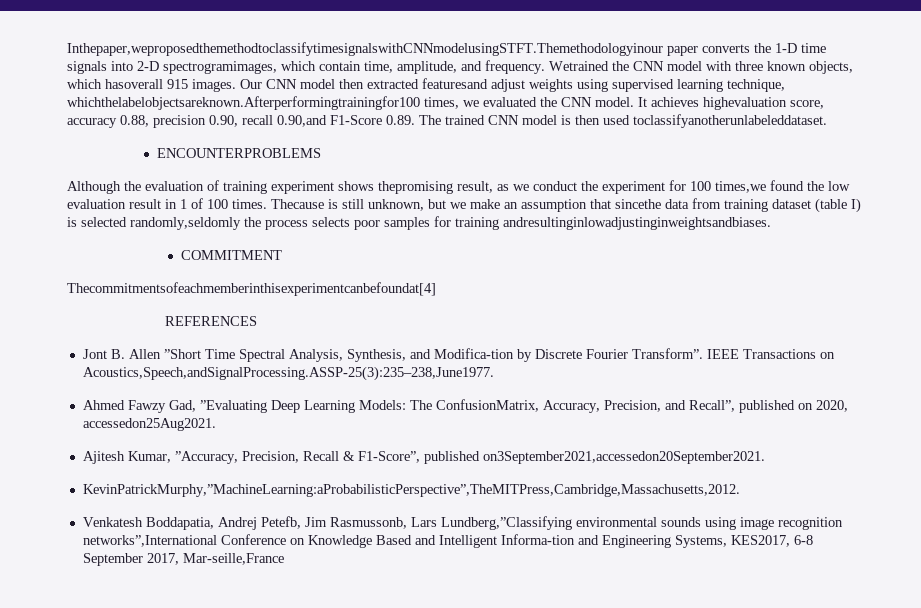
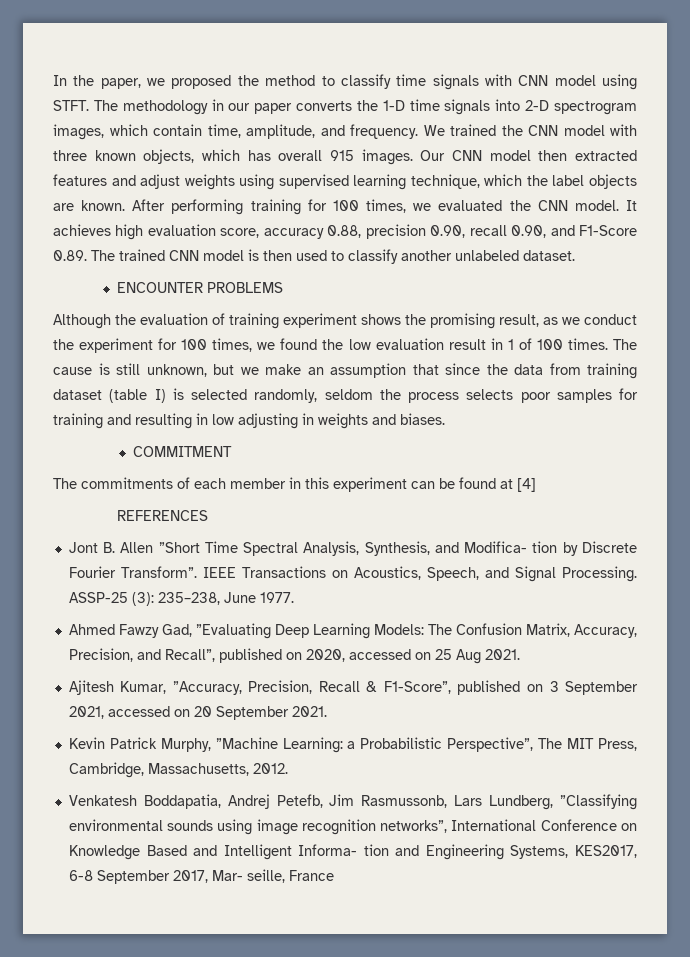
- Inthepaper,weproposedthemethodtoclassifytimesignalswithCNNmodelusingSTFT.Themethodologyinour paper converts the 1-D time signals into 2-D spectrogramimages, which contain time, amplitude, and frequency.
+ In the paper, we proposed the method to classify time signals with CNN model using STFT. The methodology in our paper converts the 1-D time signals into 2-D spectrogram images, which contain time, amplitude, and frequency.
- Wetrained the CNN model with three known objects, which hasoverall 915 images.
+ We trained the CNN model with three known objects, which has overall 915 images.
- Our CNN model then extracted featuresand adjust weights using supervised learning technique, whichthelabelobjectsareknown.Afterperformingtrainingfor100 times, we evaluated the CNN model.
+ Our CNN model then extracted features and adjust weights using supervised learning technique, which the label objects are known. After performing training for 100 times, we evaluated the CNN model.
- It achieves highevaluation score, accuracy 0.88, precision 0.90, recall 0.90,and F1-Score 0.89. The trained CNN model is then used toclassifyanotherunlabeleddataset.
- ENCOUNTERPROBLEMS
+ It achieves high evaluation score, accuracy 0.88, precision 0.90, recall 0.90, and F1-Score 0.89. The trained CNN model is then used to classify another unlabeled dataset.
+ ENCOUNTER PROBLEMS
- Although the evaluation of training experiment shows thepromising result, as we conduct the experiment for 100 times,we found the low evaluation result in 1 of 100 times.
+ Although the evaluation of training experiment shows the promising result, as we conduct the experiment for 100 times, we found the low evaluation result in 1 of 100 times.
- Thecause is still unknown, but we make an assumption that sincethe data from training dataset (table I) is selected randomly,seldomly the process selects poor samples for training andresultinginlowadjustinginweightsandbiases.
+ The cause is still unknown, but we make an assumption that since the data from training dataset (table I) is selected randomly, seldom the process selects poor samples for training and resulting in low adjusting in weights and biases.
  COMMITMENT
- Thecommitmentsofeachmemberinthisexperimentcanbefoundat[4]
+ The commitments of each member in this experiment can be found at [4]
- Jont B. Allen ”Short Time Spectral Analysis, Synthesis, and Modifica-tion by Discrete Fourier Transform”.
+ Jont B. Allen ”Short Time Spectral Analysis, Synthesis, and Modifica- tion by Discrete Fourier Transform”.
- IEEE Transactions on Acoustics,Speech,andSignalProcessing.ASSP-25(3):235–238,June1977.
+ IEEE Transactions on Acoustics, Speech, and Signal Processing. ASSP-25 (3): 235–238, June 1977.
- Ahmed Fawzy Gad, ”Evaluating Deep Learning Models: The ConfusionMatrix, Accuracy, Precision, and Recall”, published on 2020, accessedon25Aug2021.
+ Ahmed Fawzy Gad, ”Evaluating Deep Learning Models: The Confusion Matrix, Accuracy, Precision, and Recall”, published on 2020, accessed on 25 Aug 2021.
- Ajitesh Kumar, ”Accuracy, Precision, Recall & F1-Score”, published on3September2021,accessedon20September2021.
- KevinPatrickMurphy,”MachineLearning:aProbabilisticPerspective”,TheMITPress,Cambridge,Massachusetts,2012.
+ Ajitesh Kumar, ”Accuracy, Precision, Recall & F1-Score”, published on 3 September 2021, accessed on 20 September 2021.
+ Kevin Patrick Murphy, ”Machine Learning: a Probabilistic Perspective”, The MIT Press, Cambridge, Massachusetts, 2012.
- Venkatesh Boddapatia, Andrej Petefb, Jim Rasmussonb, Lars Lundberg,”Classifying environmental sounds using image recognition networks”,International Conference on Knowledge Based and Intelligent Informa-tion and Engineering Systems, KES2017, 6-8 September 2017, Mar-seille,France
+ Venkatesh Boddapatia, Andrej Petefb, Jim Rasmussonb, Lars Lundberg, ”Classifying environmental sounds using image recognition networks”, International Conference on Knowledge Based and Intelligent Informa- tion and Engineering Systems, KES2017, 6-8 September 2017, Mar- seille, France

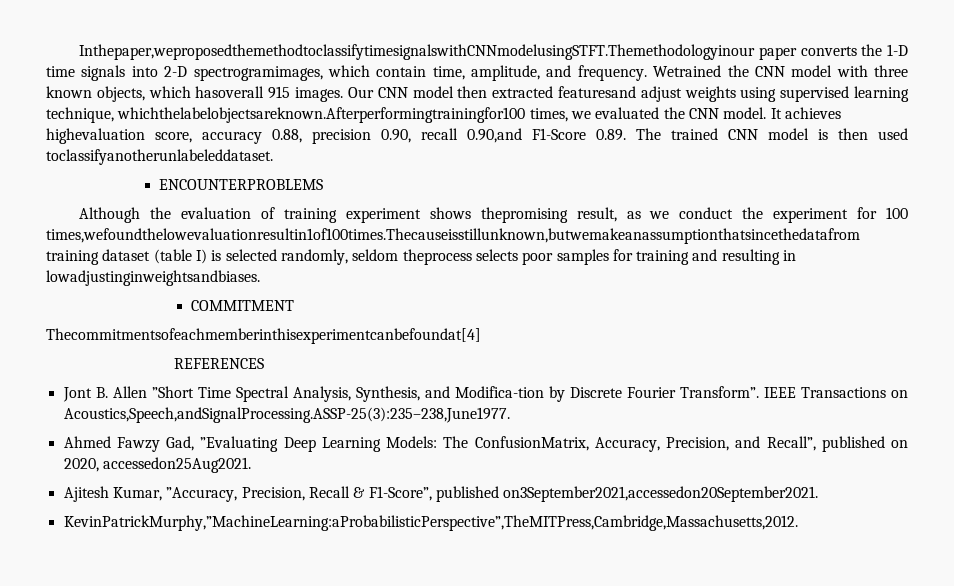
- In the paper, we proposed the method to classify time signals with CNN model using STFT. The methodology in our paper converts the 1-D time signals into 2-D spectrogram images, which contain time, amplitude, and frequency.
+ Inthepaper,weproposedthemethodtoclassifytimesignalswithCNNmodelusingSTFT.Themethodologyinour paper converts the 1-D time signals into 2-D spectrogramimages, which contain time, amplitude, and frequency.
- We trained the CNN model with three known objects, which has overall 915 images.
+ Wetrained the CNN model with three known objects, which hasoverall 915 images.
- Our CNN model then extracted features and adjust weights using supervised learning technique, which the label objects are known. After performing training for 100 times, we evaluated the CNN model.
+ Our CNN model then extracted featuresand adjust weights using supervised learning technique, whichthelabelobjectsareknown.Afterperformingtrainingfor100 times, we evaluated the CNN model.
- It achieves high evaluation score, accuracy 0.88, precision 0.90, recall 0.90, and F1-Score 0.89. The trained CNN model is then used to classify another unlabeled dataset.
- ENCOUNTER PROBLEMS
+ It achieves highevaluation score, accuracy 0.88, precision 0.90, recall 0.90,and F1-Score 0.89. The trained CNN model is then used toclassifyanotherunlabeleddataset.
+ ENCOUNTERPROBLEMS
- Although the evaluation of training experiment shows the promising result, as we conduct the experiment for 100 times, we found the low evaluation result in 1 of 100 times. The cause is still unknown, but we make an assumption that since the data from training dataset (table I) is selected randomly, seldom the process selects poor samples for training and resulting in low adjusting in weights and biases.
+ Although the evaluation of training experiment shows thepromising result, as we conduct the experiment for 100 times,wefoundthelowevaluationresultin1of100times.Thecauseisstillunknown,butwemakeanassumptionthatsincethedatafrom training dataset (table I) is selected randomly, seldom theprocess selects poor samples for training and resulting in lowadjustinginweightsandbiases.
  COMMITMENT
- The commitments of each member in this experiment can be found at [4]
+ Thecommitmentsofeachmemberinthisexperimentcanbefoundat[4]
- Jont B. Allen ”Short Time Spectral Analysis, Synthesis, and Modifica- tion by Discrete Fourier Transform”.
+ Jont B. Allen ”Short Time Spectral Analysis, Synthesis, and Modifica-tion by Discrete Fourier Transform”.
- IEEE Transactions on Acoustics, Speech, and Signal Processing. ASSP-25 (3): 235–238, June 1977.
+ IEEE Transactions on Acoustics,Speech,andSignalProcessing.ASSP-25(3):235–238,June1977.
- Ahmed Fawzy Gad, ”Evaluating Deep Learning Models: The Confusion Matrix, Accuracy, Precision, and Recall”, published on 2020, accessed on 25 Aug 2021.
+ Ahmed Fawzy Gad, ”Evaluating Deep Learning Models: The ConfusionMatrix, Accuracy, Precision, and Recall”, published on 2020, accessedon25Aug2021.
- Ajitesh Kumar, ”Accuracy, Precision, Recall & F1-Score”, published on 3 September 2021, accessed on 20 September 2021.
- Kevin Patrick Murphy, ”Machine Learning: a Probabilistic Perspective”, The MIT Press, Cambridge, Massachusetts, 2012.
- Venkatesh Boddapatia, Andrej Petefb, Jim Rasmussonb, Lars Lundberg, ”Classifying environmental sounds using image recognition networks”, International Conference on Knowledge Based and Intelligent Informa- tion and Engineering Systems, KES2017, 6-8 September 2017, Mar- seille, France
+ Ajitesh Kumar, ”Accuracy, Precision, Recall & F1-Score”, published on3September2021,accessedon20September2021.
+ KevinPatrickMurphy,”MachineLearning:aProbabilisticPerspective”,TheMITPress,Cambridge,Massachusetts,2012.

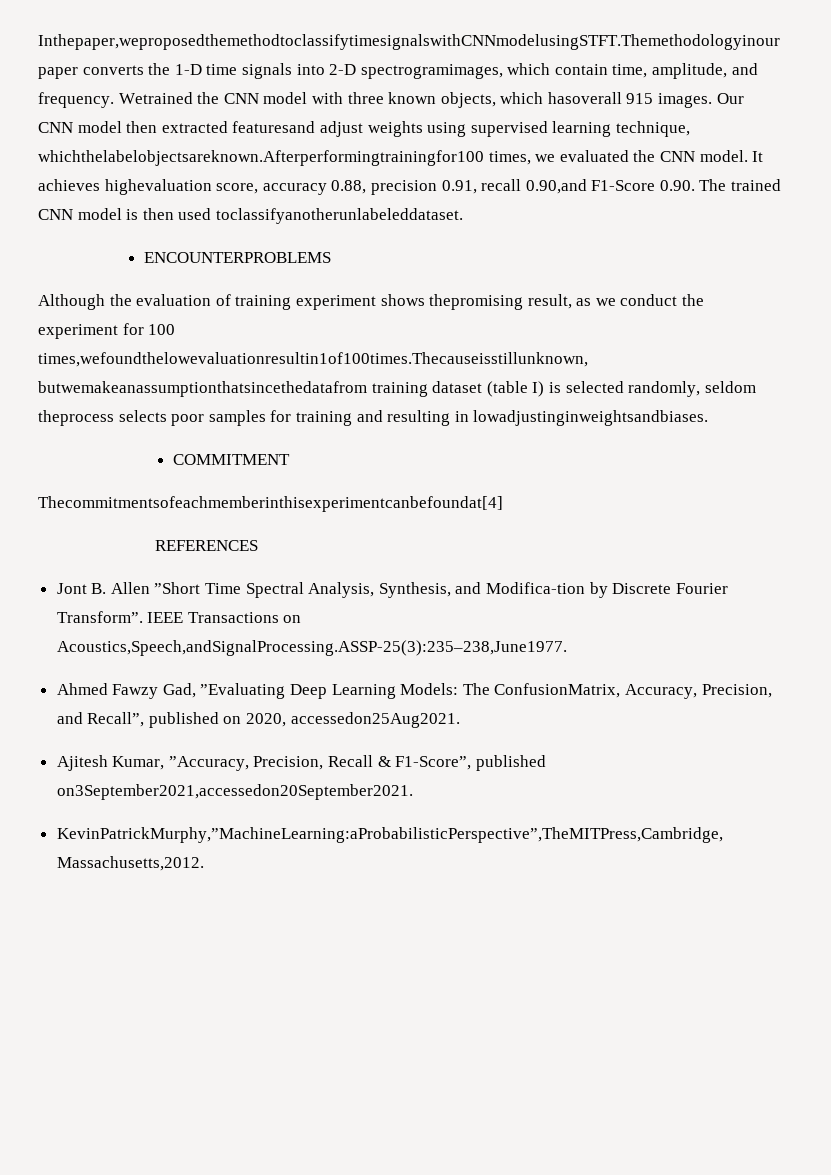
- It achieves highevaluation score, accuracy 0.88, precision 0.90, recall 0.90,and F1-Score 0.89. The trained CNN model is then used toclassifyanotherunlabeleddataset.
+ It achieves highevaluation score, accuracy 0.88, precision 0.91, recall 0.90,and F1-Score 0.90. The trained CNN model is then used toclassifyanotherunlabeleddataset.

